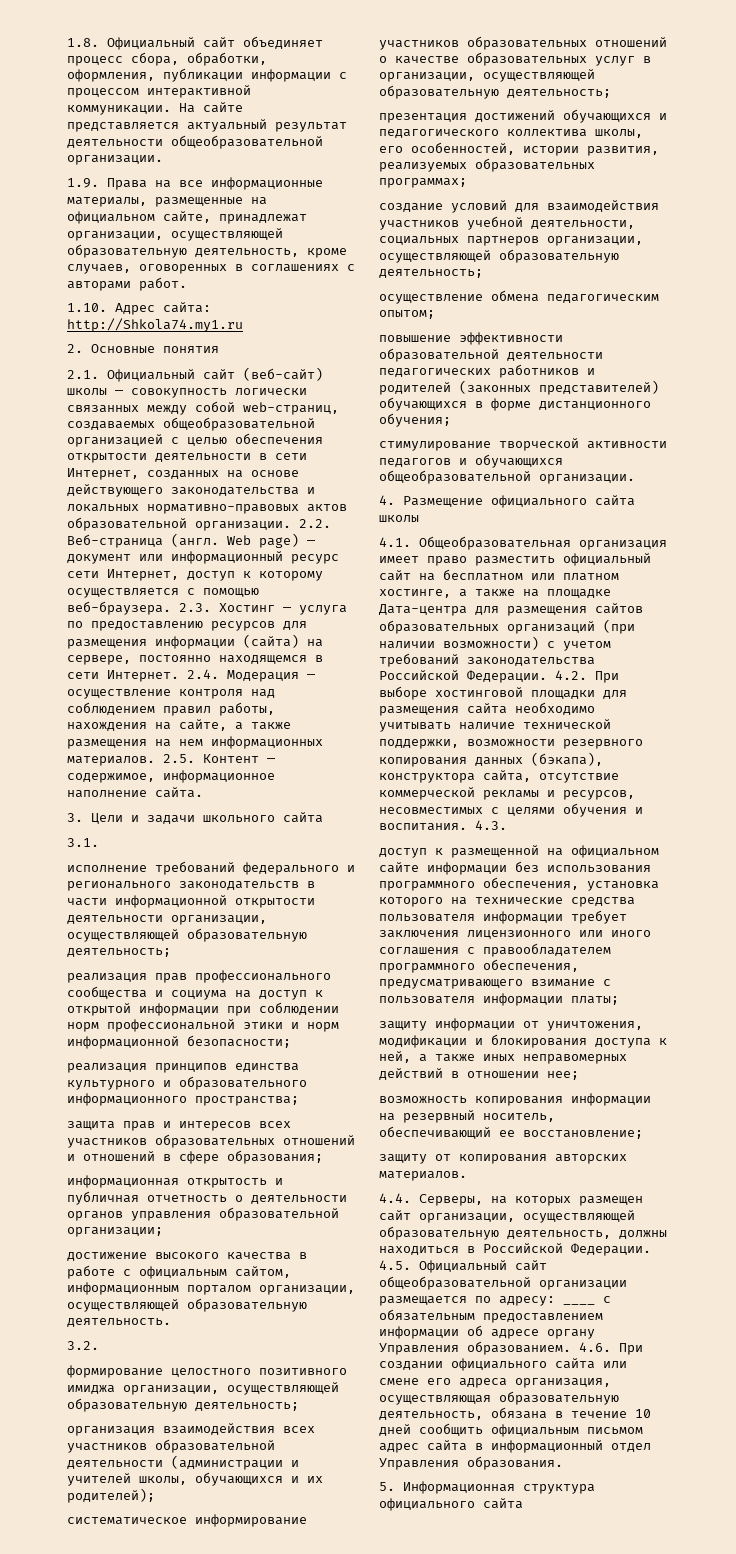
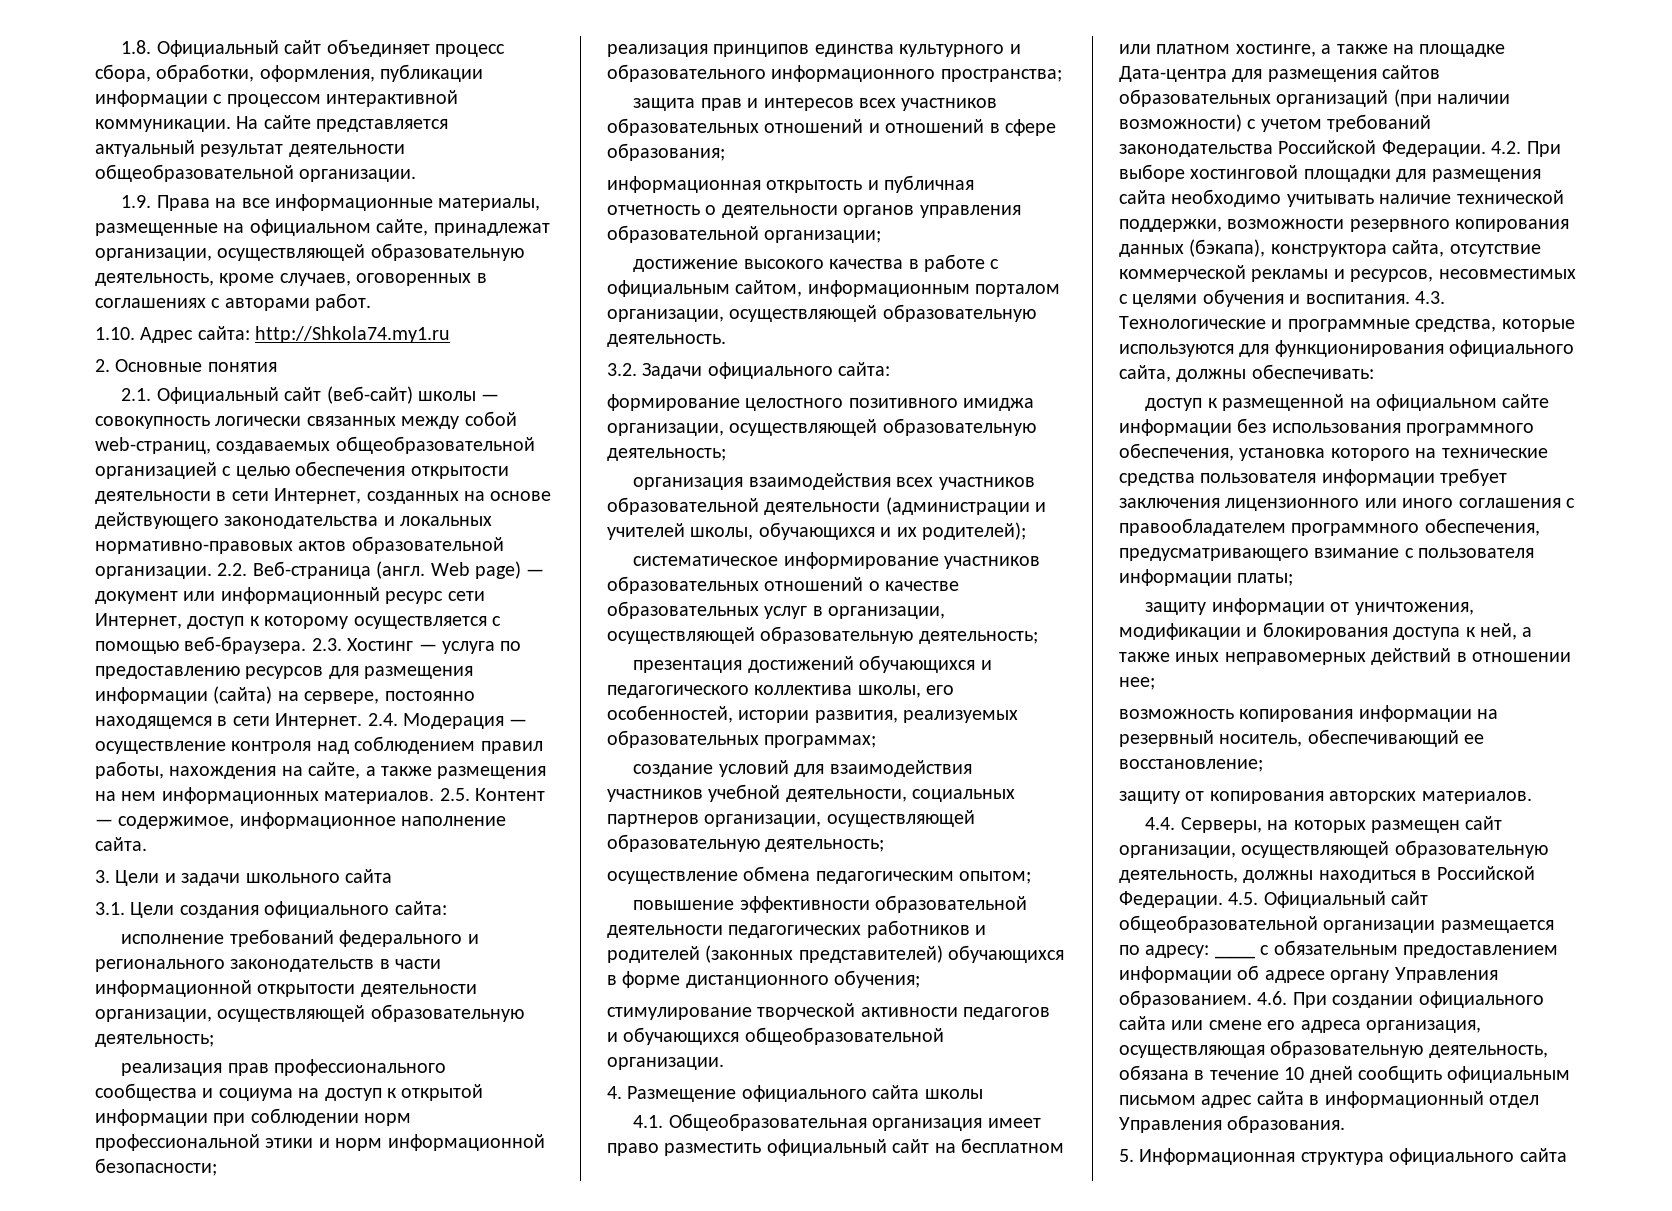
- 3.1.
+ 3.1. Цели создания официального сайта:
- 3.2.
+ 3.2. Задачи официального сайта:
- 4.3.
+ 4.3. Технологические и программные средства, которые используются для функционирования официального сайта, должны обеспечивать:

